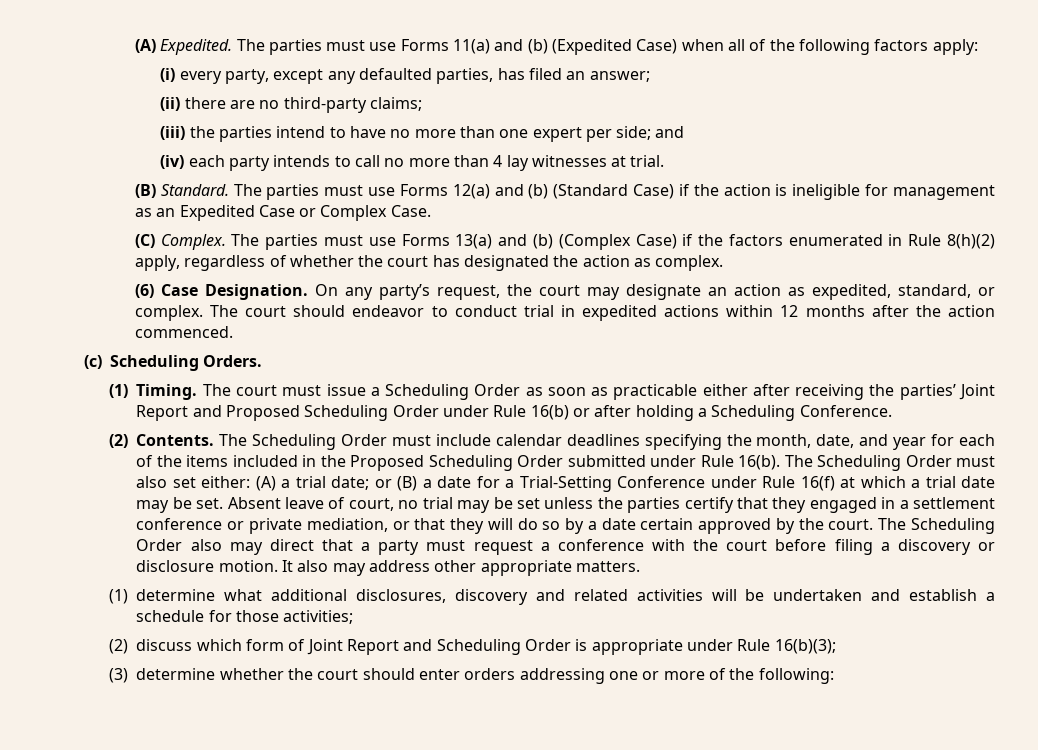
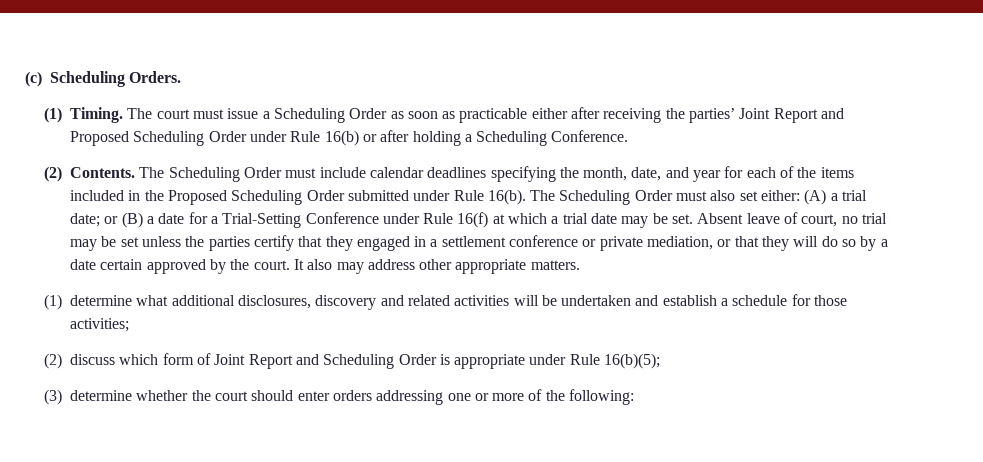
- (A) Expedited. The parties must use Forms 11(a) and (b) (Expedited Case) when all of the following factors apply:
- (i) every party, except any defaulted parties, has filed an answer;
- (ii) there are no third-party claims;
- (iii) the parties intend to have no more than one expert per side; and
- (iv) each party intends to call no more than 4 lay witnesses at trial.
- (B) Standard. The parties must use Forms 12(a) and (b) (Standard Case) if the action is ineligible for management as an Expedited Case or Complex Case.
- (C) Complex. The parties must use Forms 13(a) and (b) (Complex Case) if the factors enumerated in Rule 8(h)(2) apply, regardless of whether the court has designated the action as complex.
- (6) Case Designation. On any party’s request, the court may designate an action as expedited, standard, or complex. The court should endeavor to conduct trial in expedited actions within 12 months after the action commenced.
- The Scheduling Order also may direct that a party must request a conference with the court before filing a discovery or disclosure motion.
- (2) discuss which form of Joint Report and Scheduling Order is appropriate under Rule 16(b)(3);
+ (2) discuss which form of Joint Report and Scheduling Order is appropriate under Rule 16(b)(5);

